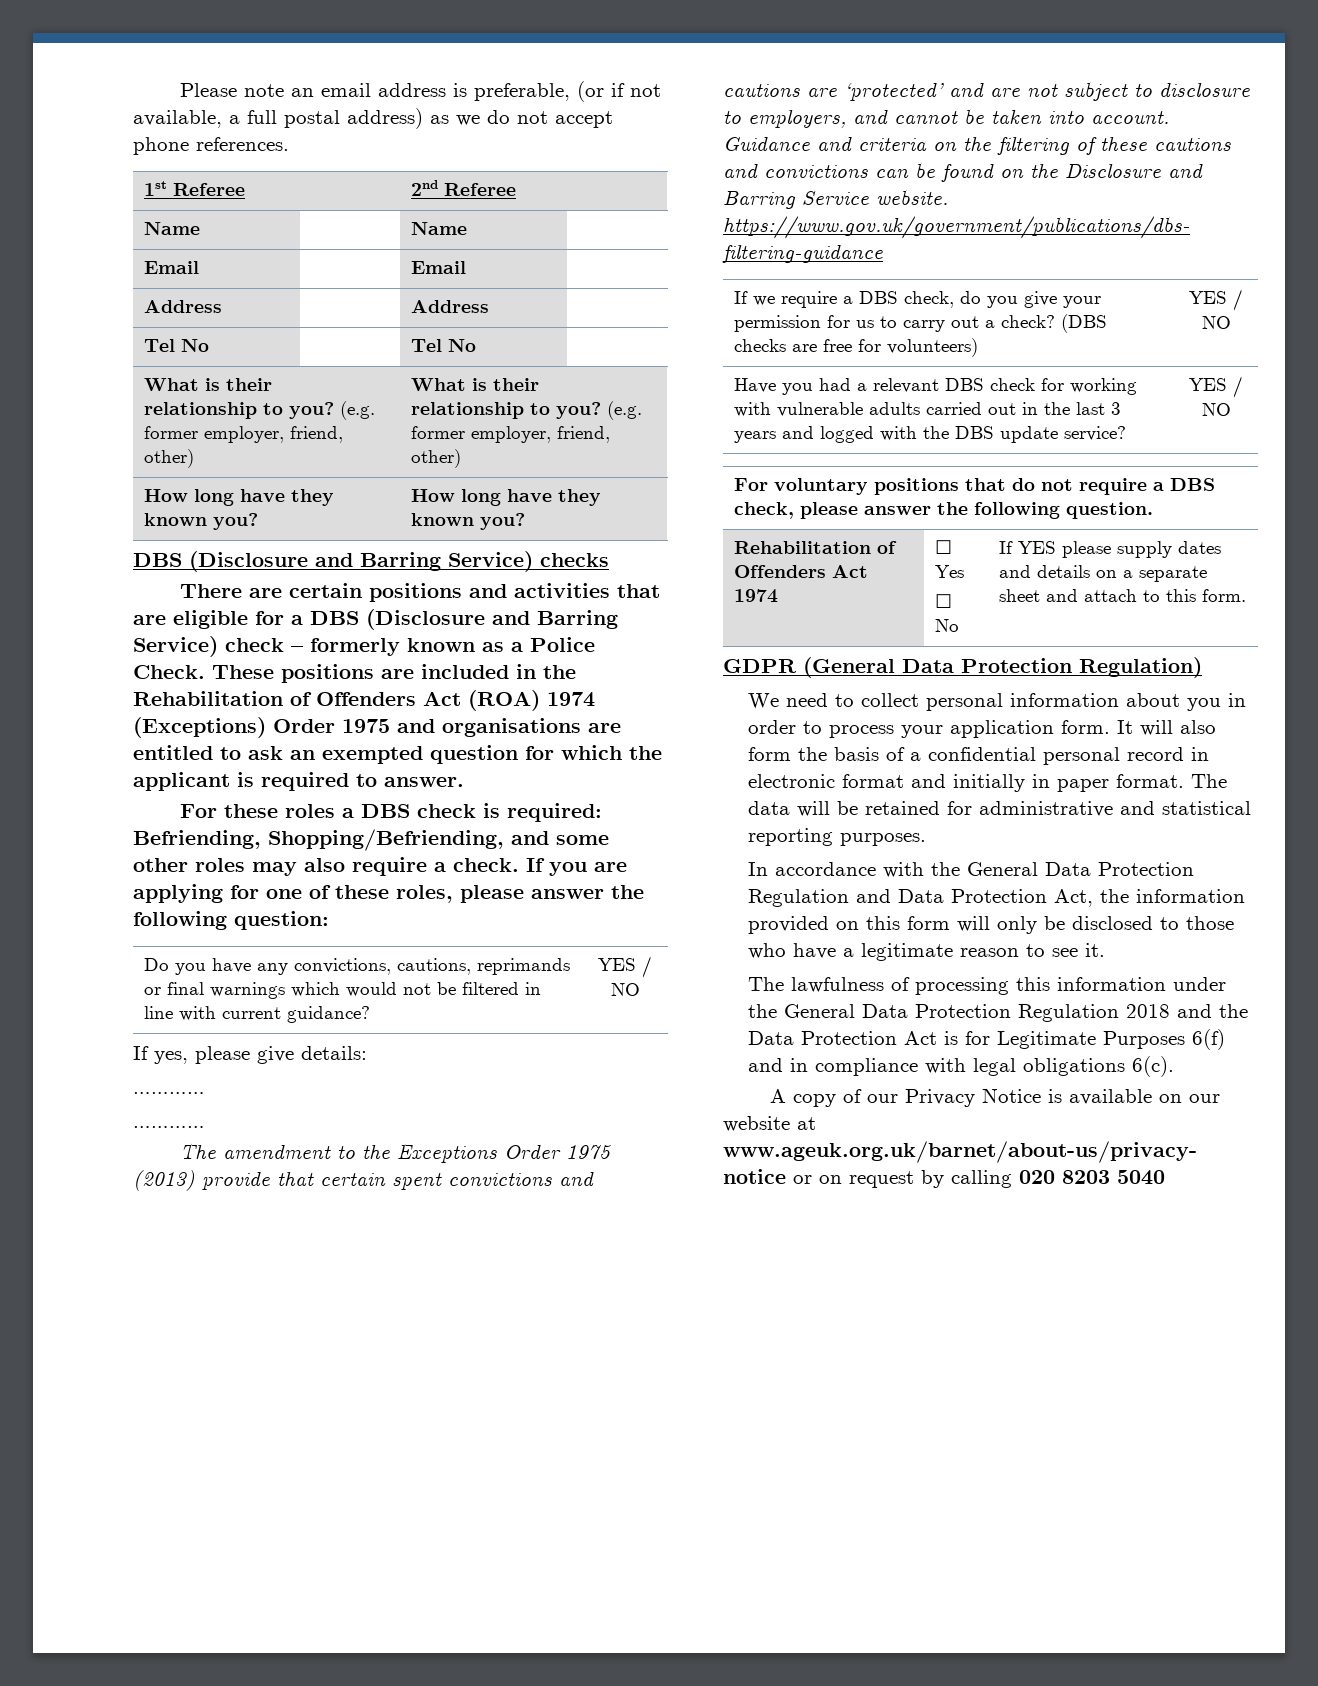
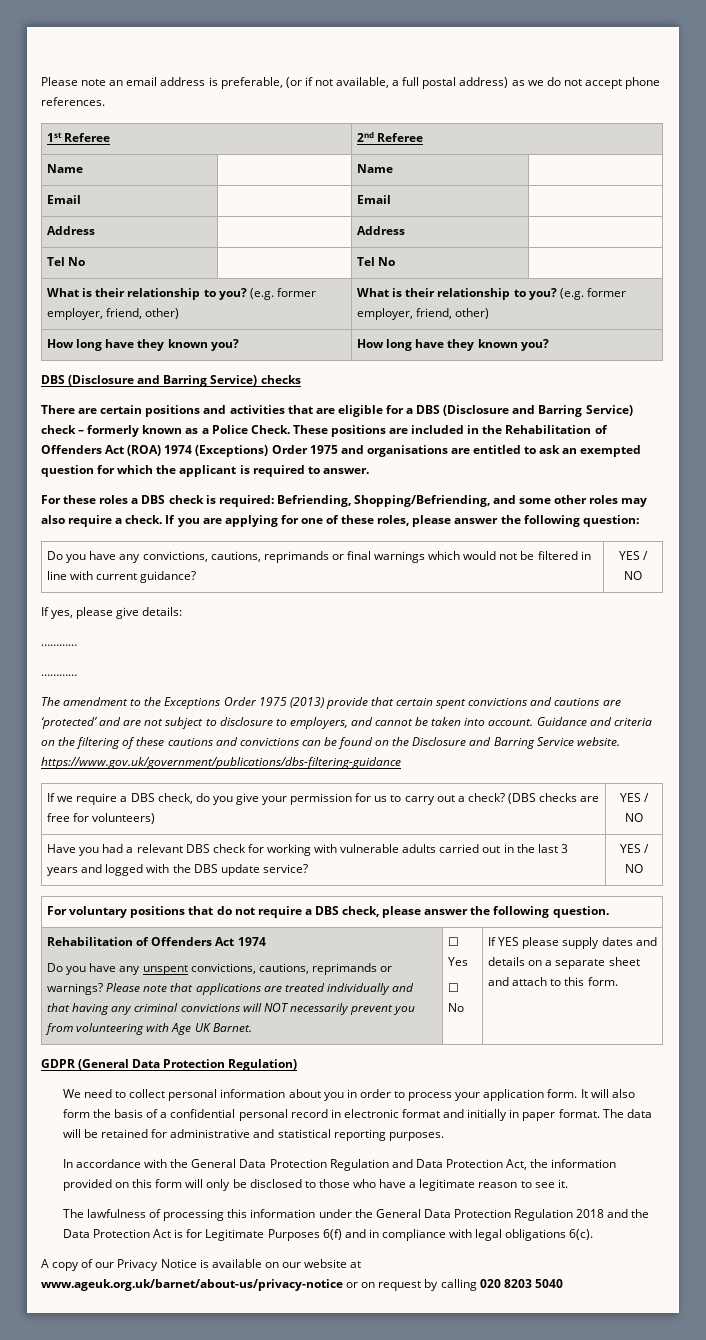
+ Do you have any unspent convictions, cautions, reprimands or warnings? Please note that applications are treated individually and that having any criminal convictions will NOT necessarily prevent you from volunteering with Age UK Barnet.

